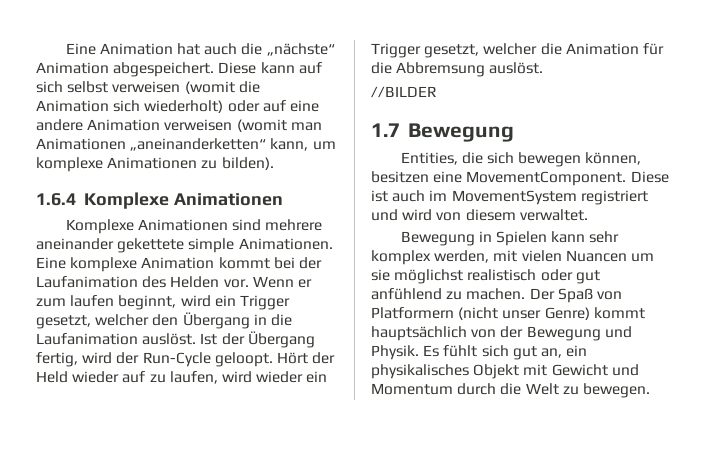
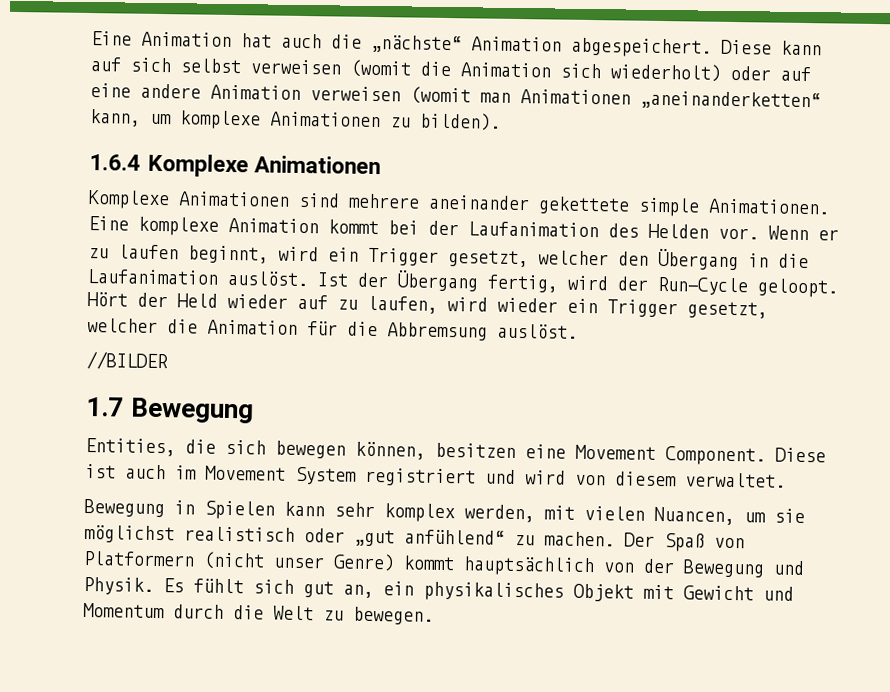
- Wenn er zum laufen beginnt, wird ein Trigger gesetzt, welcher den Übergang in die Laufanimation auslöst.
+ Wenn er zu laufen beginnt, wird ein Trigger gesetzt, welcher den Übergang in die Laufanimation auslöst.
- Entities, die sich bewegen können, besitzen eine MovementComponent.
+ Entities, die sich bewegen können, besitzen eine Movement Component.
- Diese ist auch im MovementSystem registriert und wird von diesem verwaltet.
+ Diese ist auch im Movement System registriert und wird von diesem verwaltet.
- Bewegung in Spielen kann sehr komplex werden, mit vielen Nuancen um sie möglichst realistisch oder gut anfühlend zu machen.
+ Bewegung in Spielen kann sehr komplex werden, mit vielen Nuancen, um sie möglichst realistisch oder „gut anfühlend“ zu machen.

